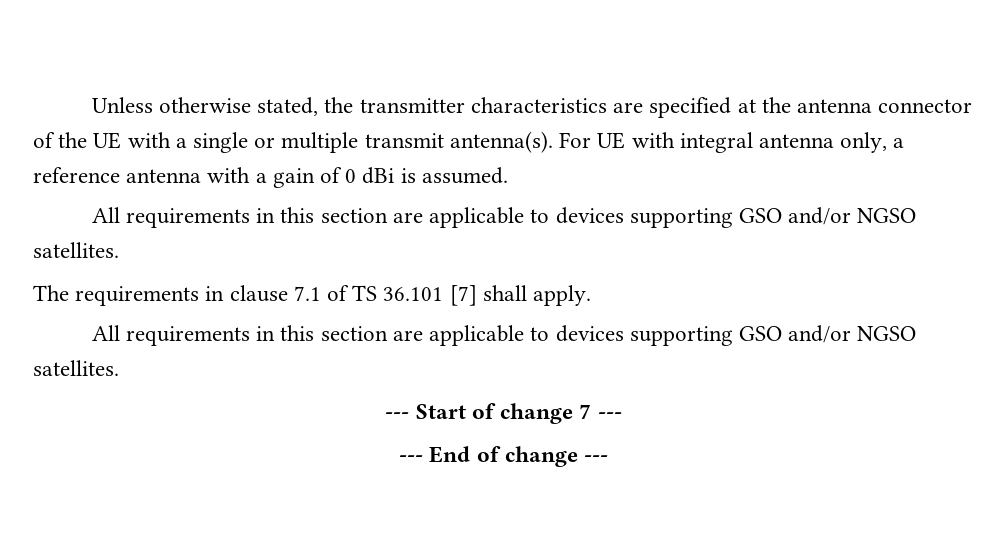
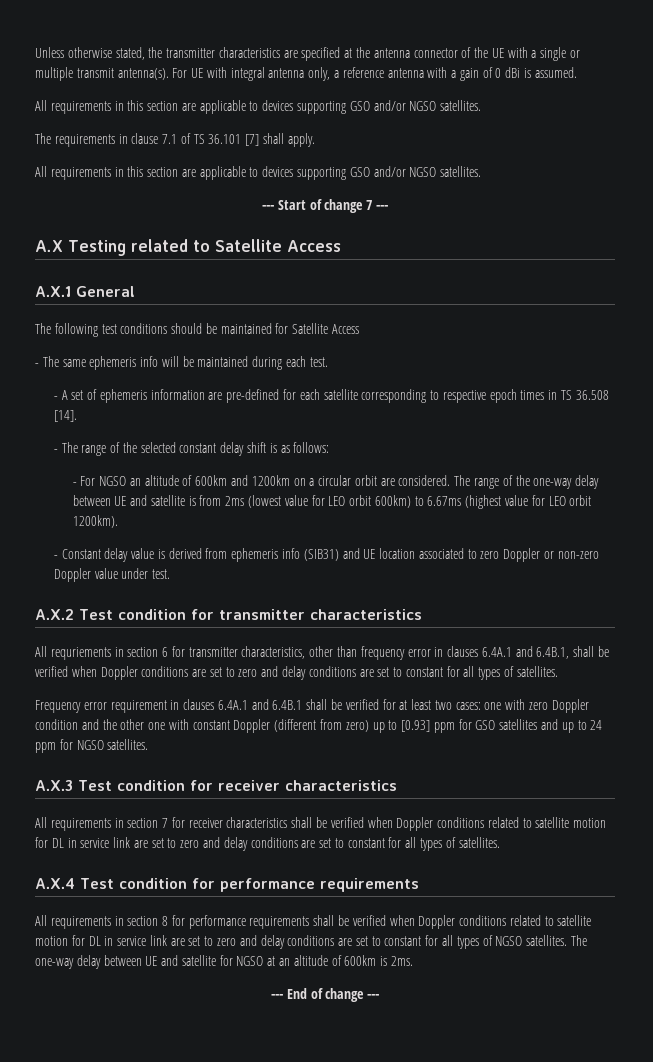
+ A.X Testing related to Satellite Access
+ A.X.1 General
+ The following test conditions should be maintained for Satellite Access
+ - The same ephemeris info will be maintained during each test.
+ - A set of ephemeris information are pre-defined for each satellite corresponding to respective epoch times in TS 36.508 [14].
+ - The range of the selected constant delay shift is as follows:
+ - For NGSO an altitude of 600km and 1200km on a circular orbit are considered. The range of the one-way delay between UE and satellite is from 2ms (lowest value for LEO orbit 600km) to 6.67ms (highest value for LEO orbit 1200km).
+ - Constant delay value is derived from ephemeris info (SIB31) and UE location associated to zero Doppler or non-zero Doppler value under test.
+ A.X.2 Test condition for transmitter characteristics
+ All requriements in section 6 for transmitter characteristics, other than frequency error in clauses 6.4A.1 and 6.4B.1, shall be verified when Doppler conditions are set to zero and delay conditions are set to constant for all types of satellites.
+ Frequency error requirement in clauses 6.4A.1 and 6.4B.1 shall be verified for at least two cases: one with zero Doppler condition and the other one with constant Doppler (different from zero) up to [0.93] ppm for GSO satellites and up to 24 ppm for NGSO satellites.
+ A.X.3 Test condition for receiver characteristics
+ All requirements in section 7 for receiver characteristics shall be verified when Doppler conditions related to satellite motion for DL in service link are set to zero and delay conditions are set to constant for all types of satellites.
+ A.X.4 Test condition for performance requirements
+ All requirements in section 8 for performance requirements shall be verified when Doppler conditions related to satellite motion for DL in service link are set to zero and delay conditions are set to constant for all types of NGSO satellites. The one-way delay between UE and satellite for NGSO at an altitude of 600km is 2ms.

